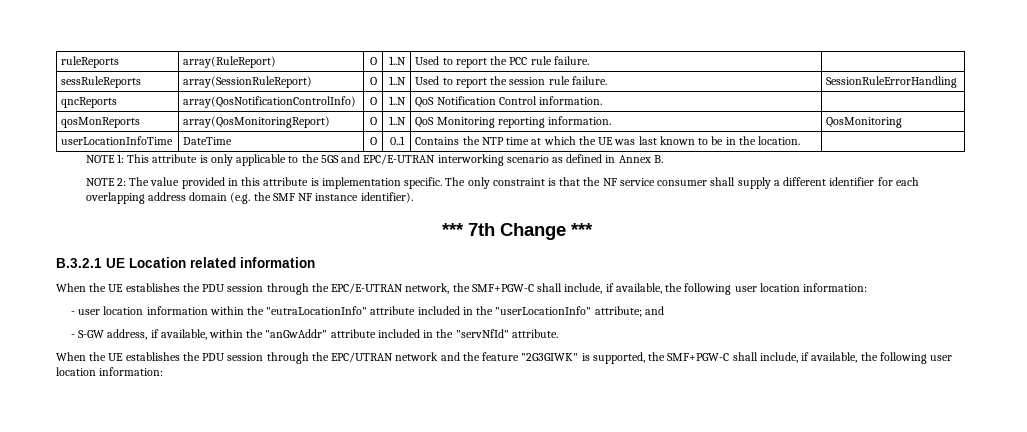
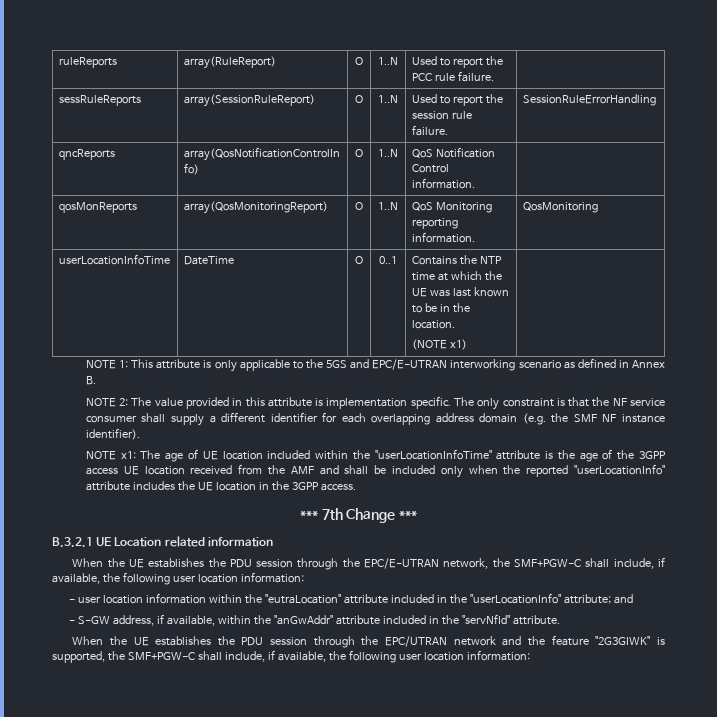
- userLocationInfoTime | DateTime | O | 0..1 | Contains the NTP time at which the UE was last known to be in the location. |
+ userLocationInfoTime | DateTime | O | 0..1 | Contains the NTP time at which the UE was last known to be in the location.
+ (NOTE x1) |
+ NOTE x1: The age of UE location included within the "userLocationInfoTime" attribute is the age of the 3GPP access UE location received from the AMF and shall be included only when the reported "userLocationInfo" attribute includes the UE location in the 3GPP access.
- - user location information within the "eutraLocationInfo" attribute included in the "userLocationInfo" attribute; and
+ - user location information within the "eutraLocation" attribute included in the "userLocationInfo" attribute; and

